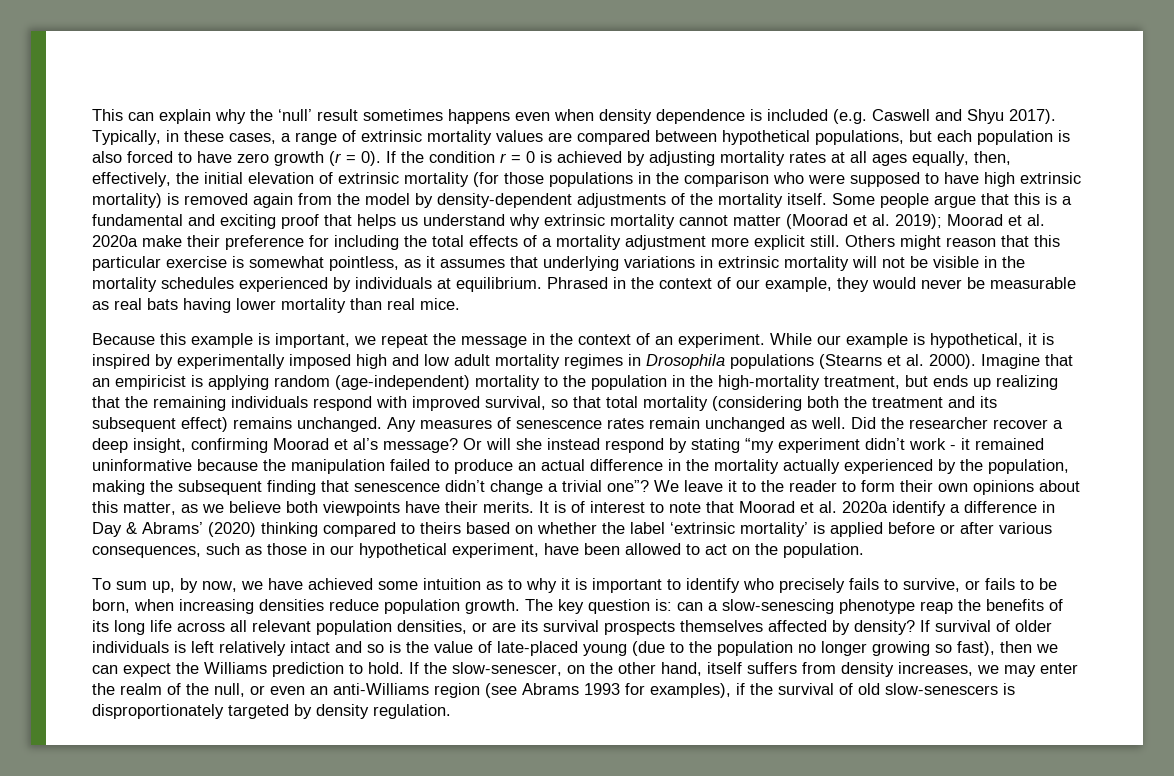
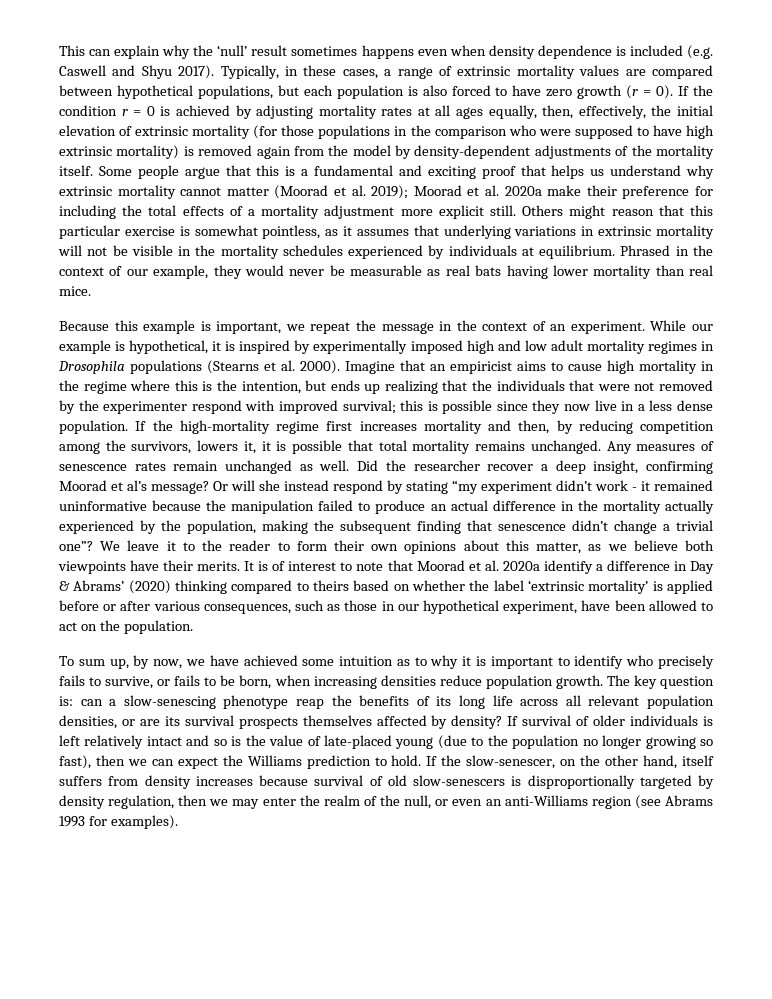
- Imagine that an empiricist is applying random (age-independent) mortality to the population in the high-mortality treatment, but ends up realizing that the remaining individuals respond with improved survival, so that total mortality (considering both the treatment and its subsequent effect) remains unchanged.
+ Imagine that an empiricist aims to cause high mortality in the regime where this is the intention, but ends up realizing that the individuals that were not removed by the experimenter respond with improved survival; this is possible since they now live in a less dense population. If the high-mortality regime first increases mortality and then, by reducing competition among the survivors, lowers it, it is possible that total mortality remains unchanged.
- If the slow-senescer, on the other hand, itself suffers from density increases, we may enter the realm of the null, or even an anti-Williams region (see Abrams 1993 for examples), if the survival of old slow-senescers is disproportionately targeted by density regulation.
+ If the slow-senescer, on the other hand, itself suffers from density increases because survival of old slow-senescers is disproportionally targeted by density regulation, then we may enter the realm of the null, or even an anti-Williams region (see Abrams 1993 for examples).

